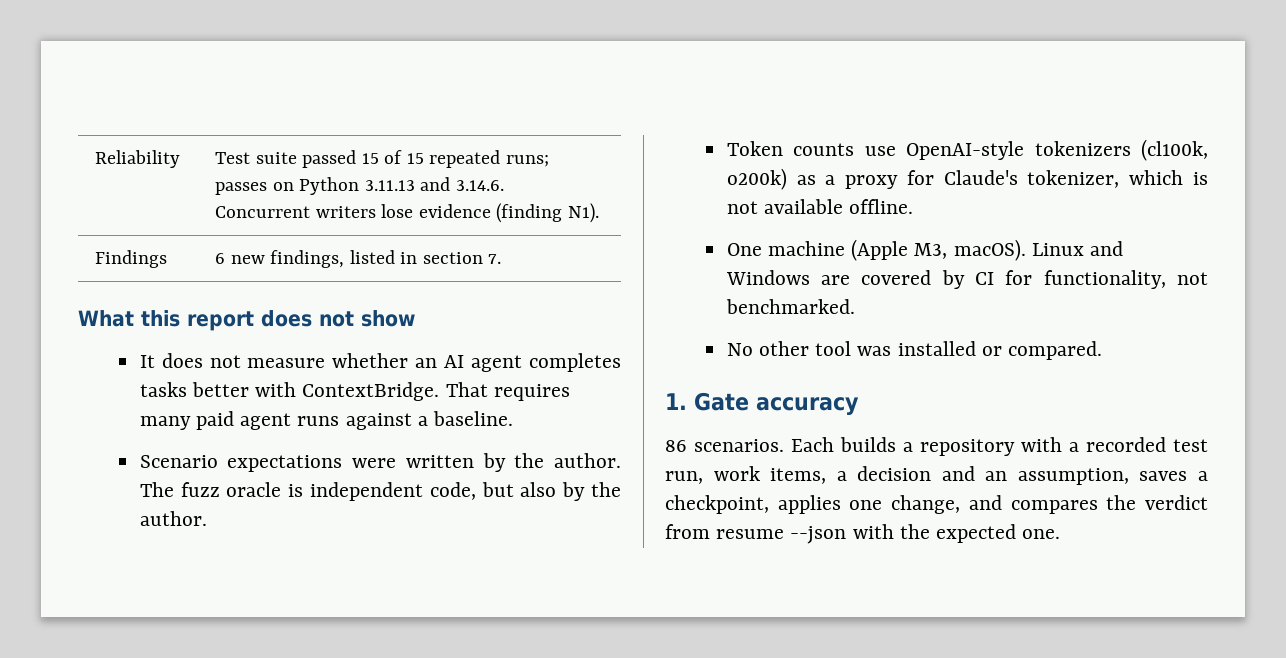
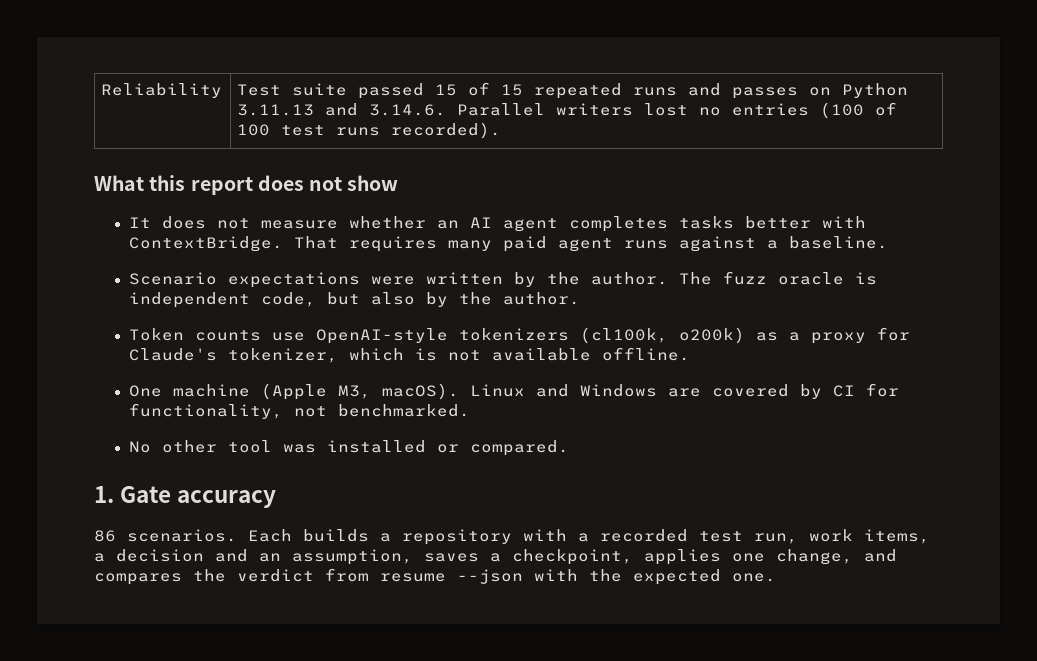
- Reliability | Test suite passed 15 of 15 repeated runs; passes on Python 3.11.13 and 3.14.6. Concurrent writers lose evidence (finding N1).
- Findings | 6 new findings, listed in section 7.
+ Reliability | Test suite passed 15 of 15 repeated runs and passes on Python 3.11.13 and 3.14.6. Parallel writers lost no entries (100 of 100 test runs recorded).

